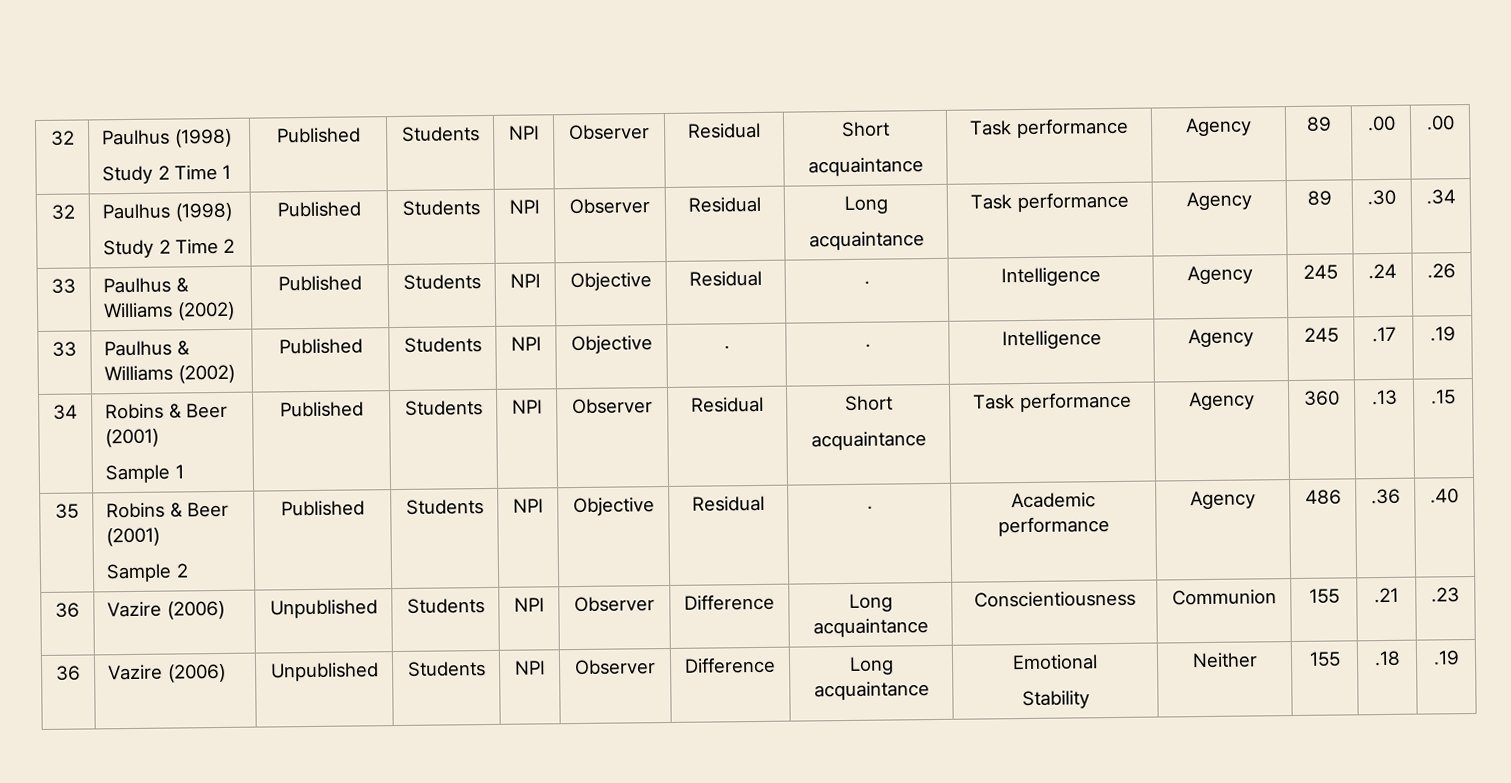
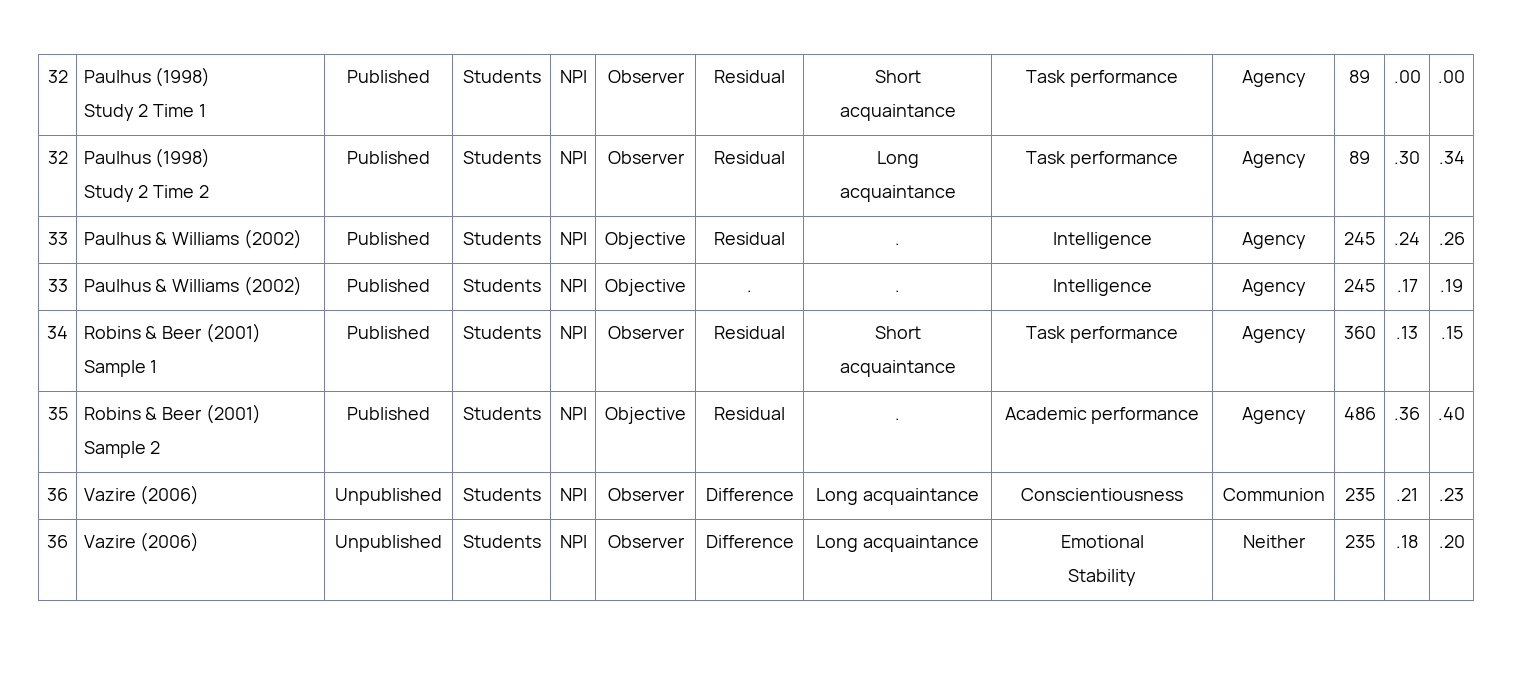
- 36 | Vazire (2006) | Unpublished | Students | NPI | Observer | Difference | Long acquaintance | Conscientiousness | Communion | 155 | .21 | .23
+ 36 | Vazire (2006) | Unpublished | Students | NPI | Observer | Difference | Long acquaintance | Conscientiousness | Communion | 235 | .21 | .23
  36 | Vazire (2006) | Unpublished | Students | NPI | Observer | Difference | Long acquaintance | Emotional
- Stability | Neither | 155 | .18 | .19
+ Stability | Neither | 235 | .18 | .20

